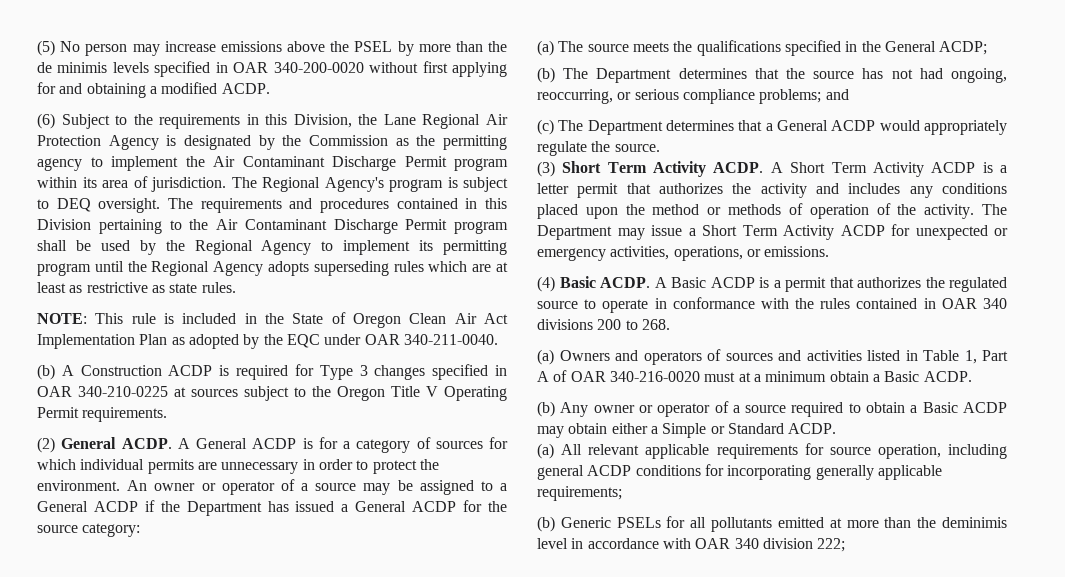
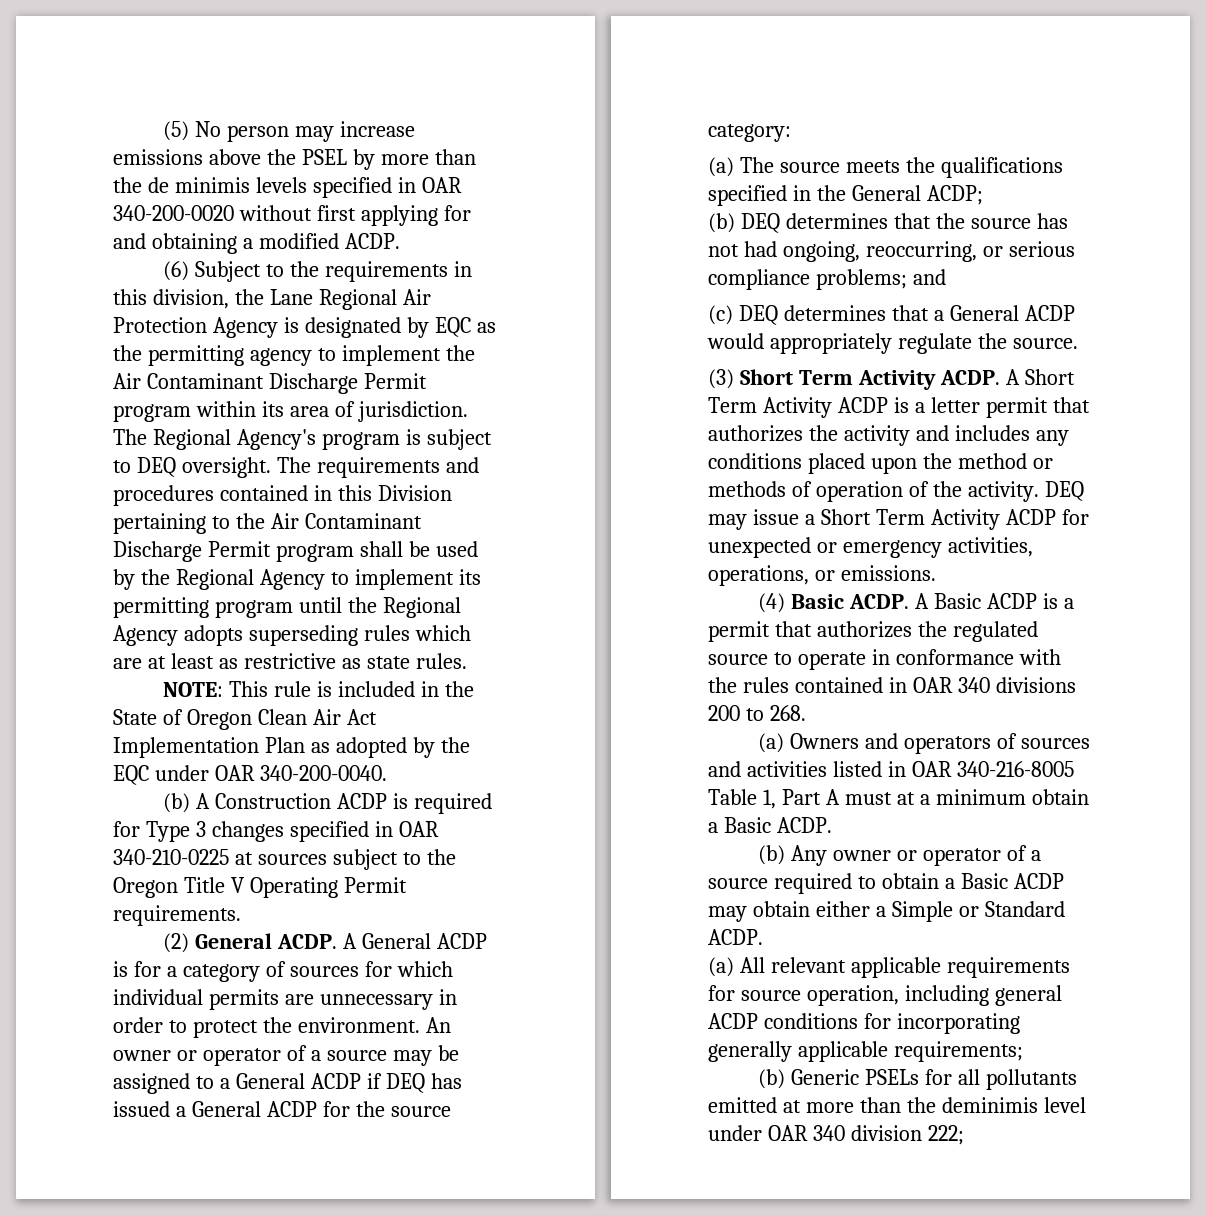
- (6) Subject to the requirements in this Division, the Lane Regional Air Protection Agency is designated by the Commission as the permitting agency to implement the Air Contaminant Discharge Permit program within its area of jurisdiction.
+ (6) Subject to the requirements in this division, the Lane Regional Air Protection Agency is designated by EQC as the permitting agency to implement the Air Contaminant Discharge Permit program within its area of jurisdiction.
- NOTE: This rule is included in the State of Oregon Clean Air Act Implementation Plan as adopted by the EQC under OAR 340-211-0040.
+ NOTE: This rule is included in the State of Oregon Clean Air Act Implementation Plan as adopted by the EQC under OAR 340-200-0040.
- An owner or operator of a source may be assigned to a General ACDP if the Department has issued a General ACDP for the source category:
+ An owner or operator of a source may be assigned to a General ACDP if DEQ has issued a General ACDP for the source category:
- (b) The Department determines that the source has not had ongoing, reoccurring, or serious compliance problems; and
+ (b) DEQ determines that the source has not had ongoing, reoccurring, or serious compliance problems; and
- (c) The Department determines that a General ACDP would appropriately regulate the source.
+ (c) DEQ determines that a General ACDP would appropriately regulate the source.
- The Department may issue a Short Term Activity ACDP for unexpected or emergency activities, operations, or emissions.
+ DEQ may issue a Short Term Activity ACDP for unexpected or emergency activities, operations, or emissions.
- (a) Owners and operators of sources and activities listed in Table 1, Part A of OAR 340-216-0020 must at a minimum obtain a Basic ACDP.
+ (a) Owners and operators of sources and activities listed in OAR 340-216-8005 Table 1, Part A must at a minimum obtain a Basic ACDP.
- (b) Generic PSELs for all pollutants emitted at more than the deminimis level in accordance with OAR 340 division 222;
+ (b) Generic PSELs for all pollutants emitted at more than the deminimis level under OAR 340 division 222;

